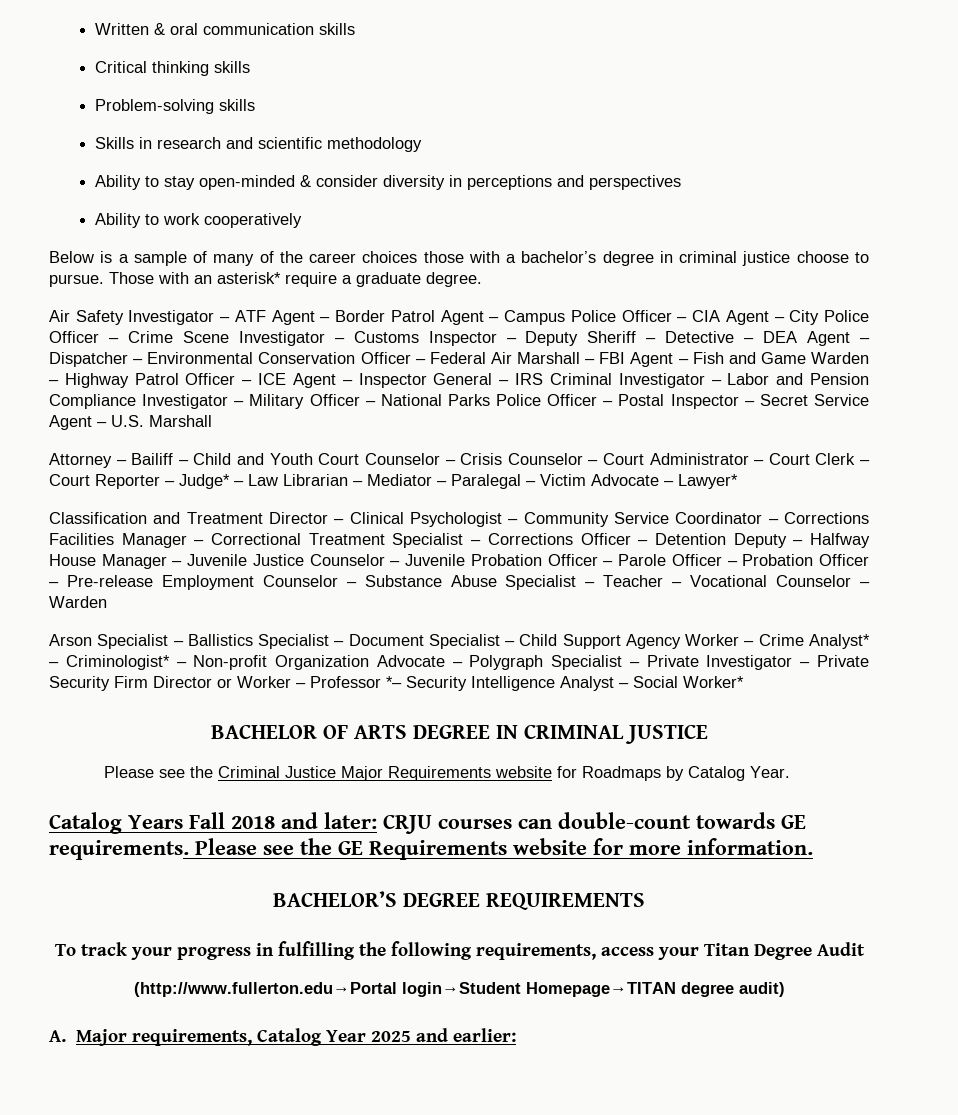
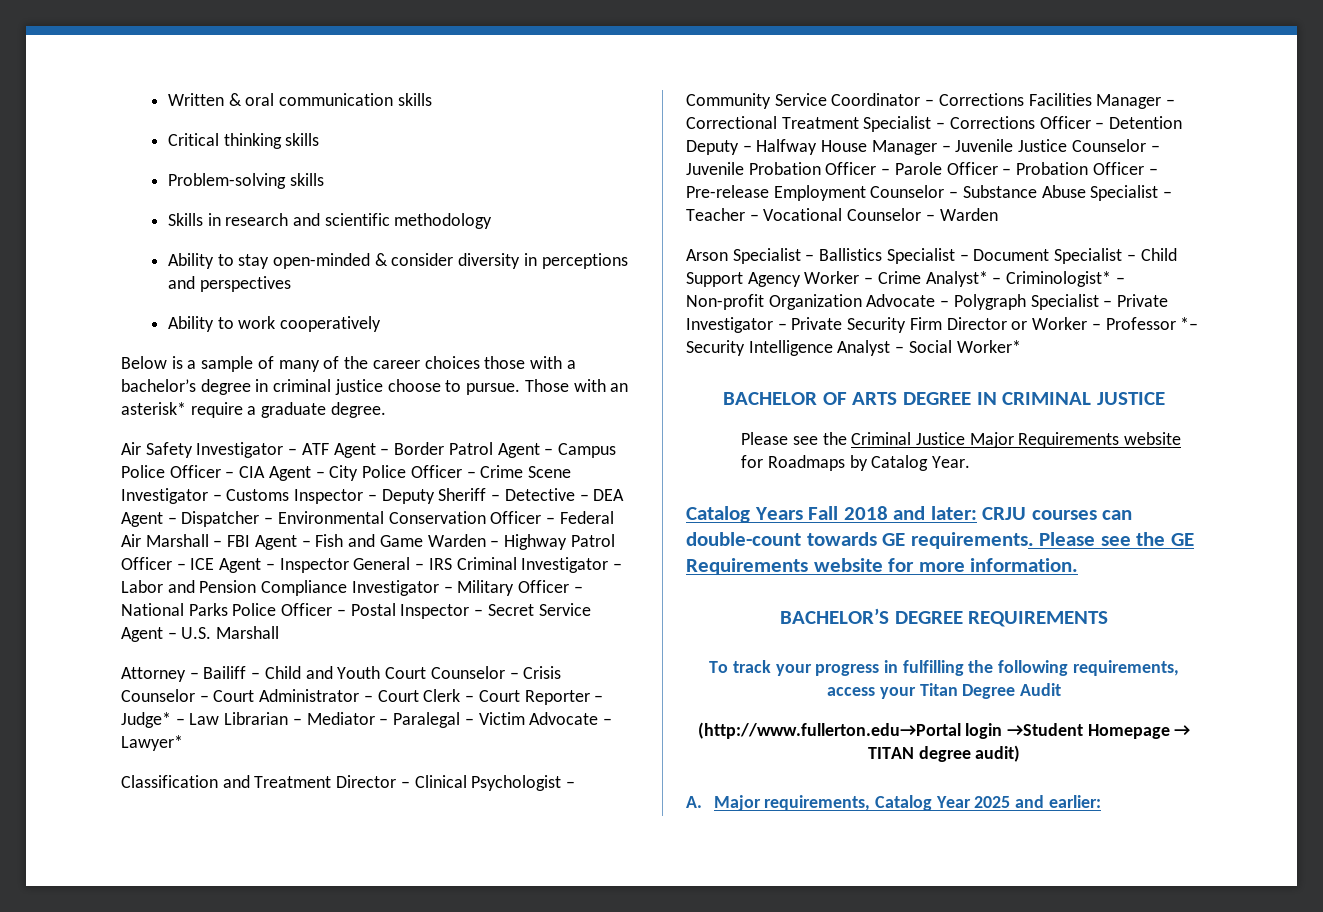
- (http://www.fullerton.edu→Portal login→Student Homepage→TITAN degree audit)
+ (http://www.fullerton.edu→Portal login →Student Homepage → TITAN degree audit)

